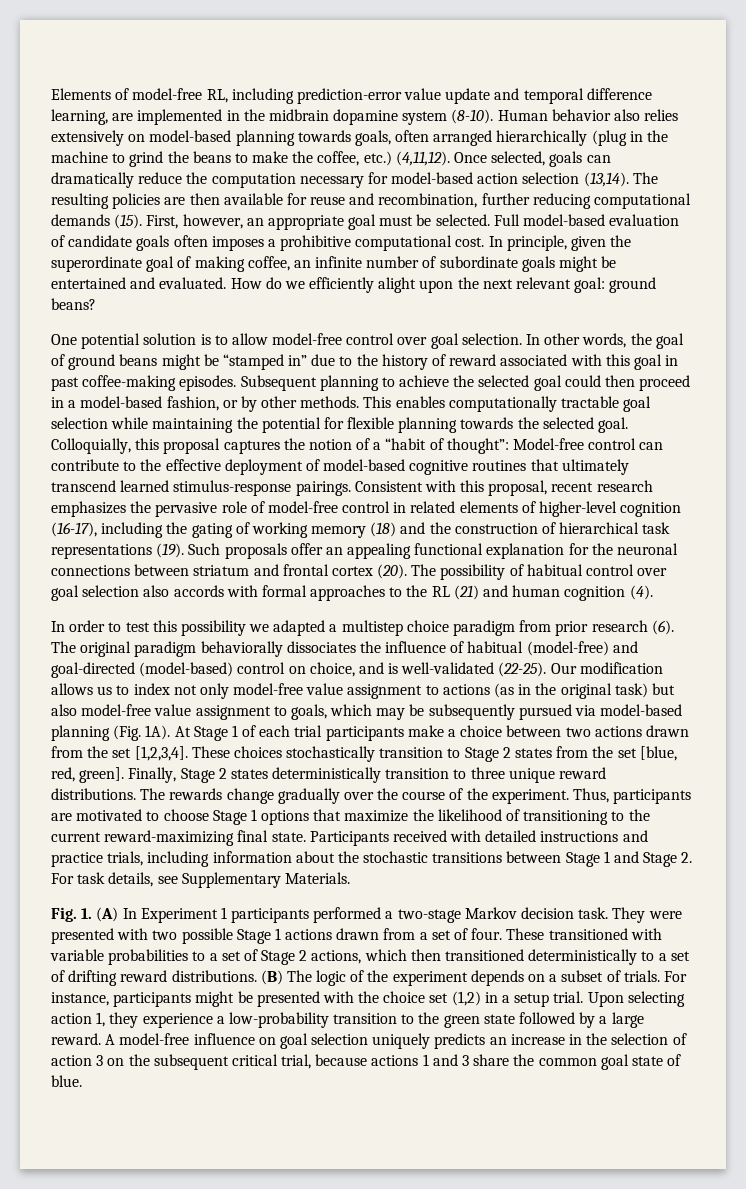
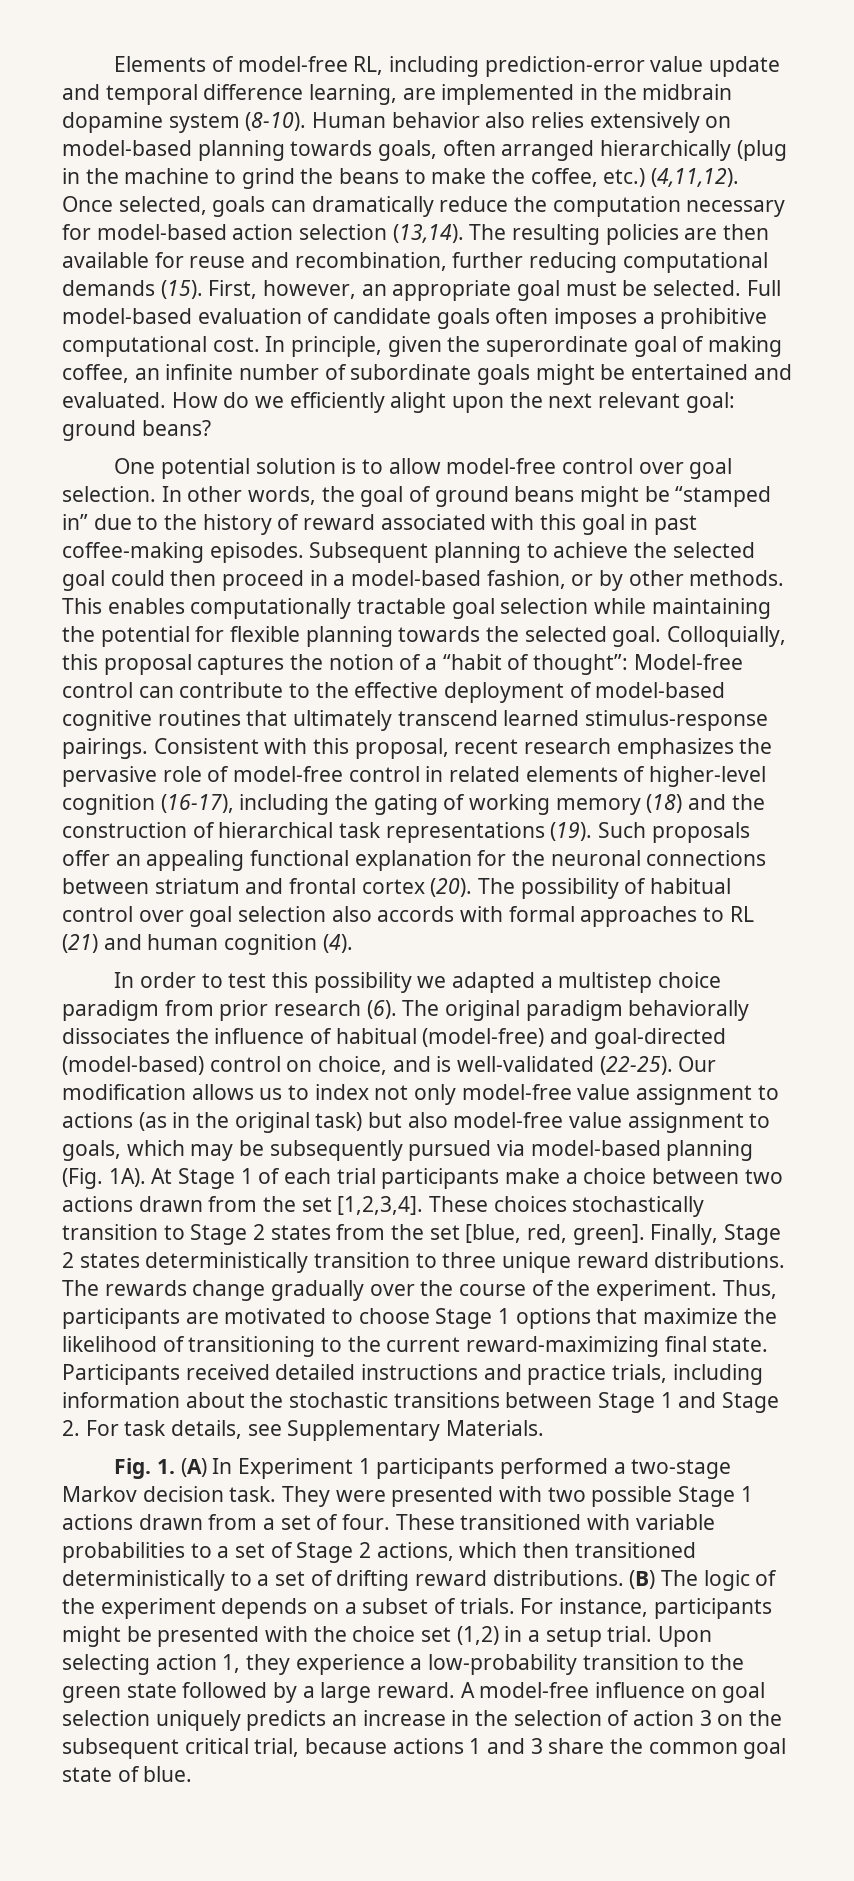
- The possibility of habitual control over goal selection also accords with formal approaches to the RL (21) and human cognition (4).
+ The possibility of habitual control over goal selection also accords with formal approaches to RL (21) and human cognition (4).
- Participants received with detailed instructions and practice trials, including information about the stochastic transitions between Stage 1 and Stage 2. For task details, see Supplementary Materials.
+ Participants received detailed instructions and practice trials, including information about the stochastic transitions between Stage 1 and Stage 2. For task details, see Supplementary Materials.

